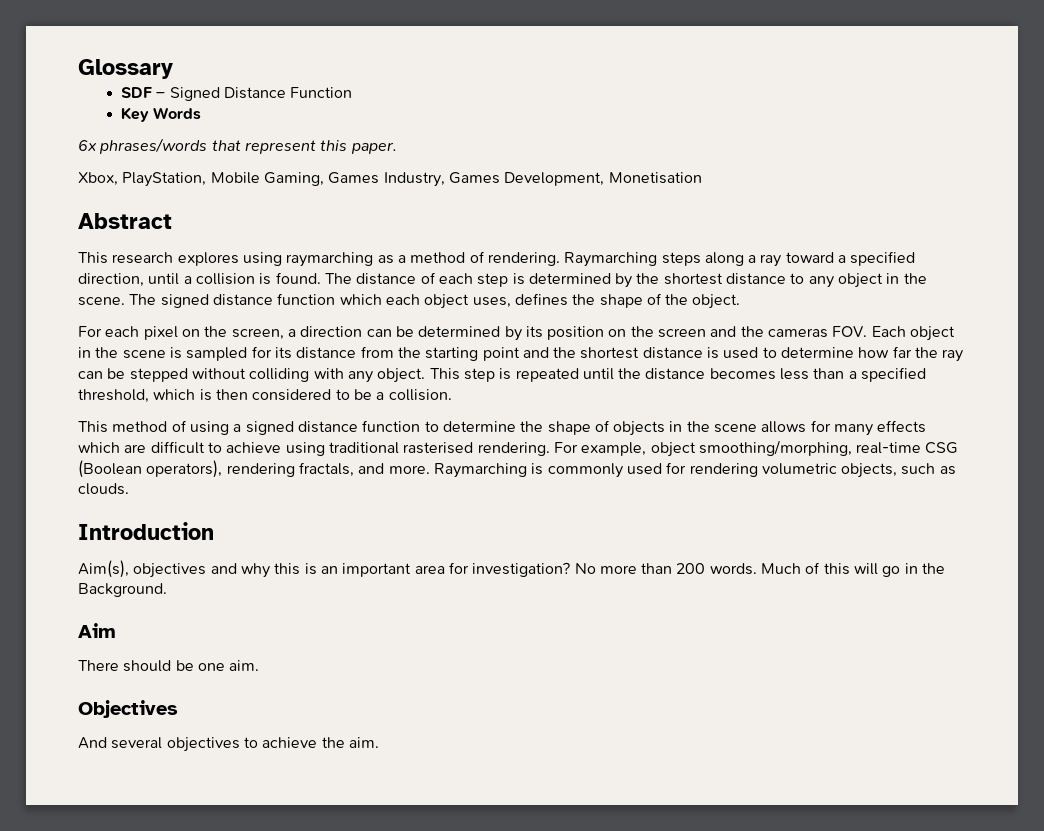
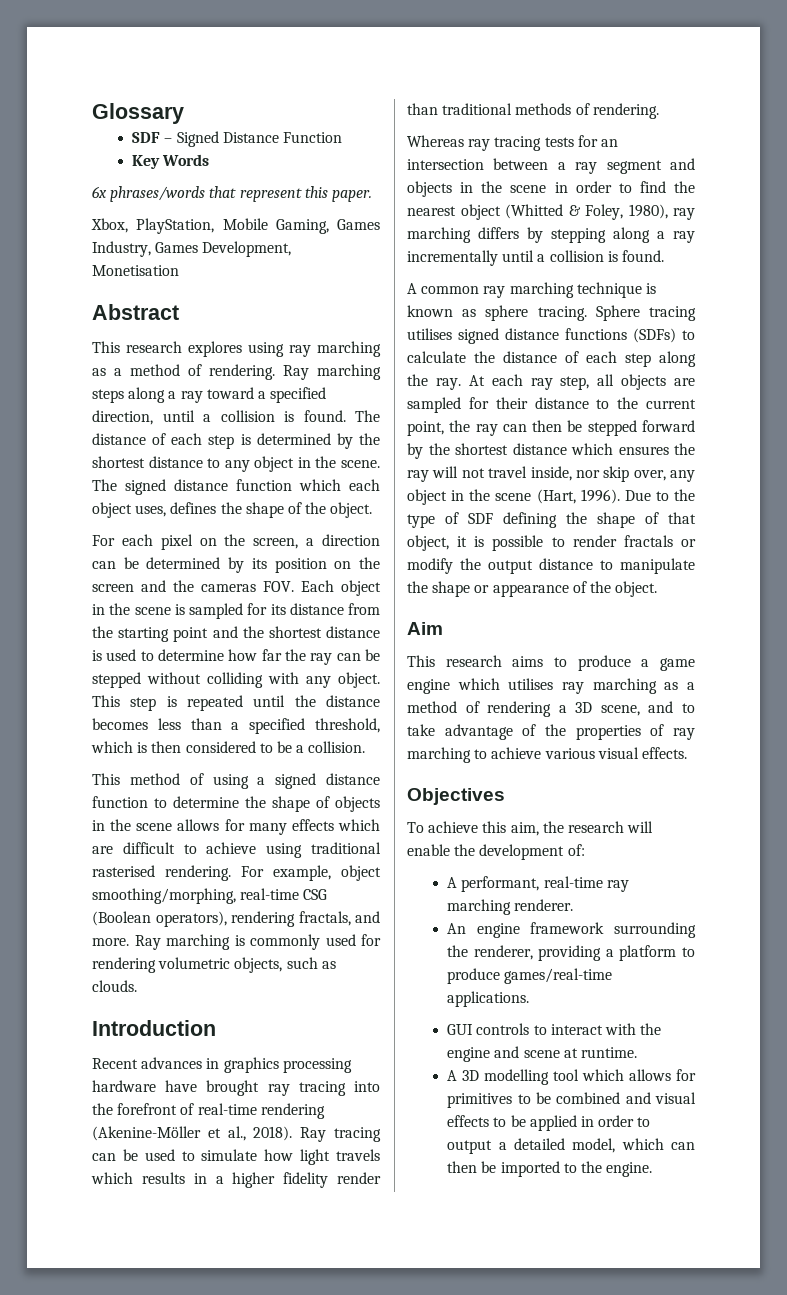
- This research explores using raymarching as a method of rendering.
+ This research explores using ray marching as a method of rendering.
- Raymarching steps along a ray toward a specified direction, until a collision is found.
+ Ray marching steps along a ray toward a specified direction, until a collision is found.
- Raymarching is commonly used for rendering volumetric objects, such as clouds.
+ Ray marching is commonly used for rendering volumetric objects, such as clouds.
- Aim(s), objectives and why this is an important area for investigation? No more than 200 words. Much of this will go in the Background.
+ Recent advances in graphics processing hardware have brought ray tracing into the forefront of real-time rendering (Akenine-Möller et al., 2018). Ray tracing can be used to simulate how light travels which results in a higher fidelity render than traditional methods of rendering.
+ Whereas ray tracing tests for an intersection between a ray segment and objects in the scene in order to find the nearest object (Whitted & Foley, 1980), ray marching differs by stepping along a ray incrementally until a collision is found.
+ A common ray marching technique is known as sphere tracing. Sphere tracing utilises signed distance functions (SDFs) to calculate the distance of each step along the ray. At each ray step, all objects are sampled for their distance to the current point, the ray can then be stepped forward by the shortest distance which ensures the ray will not travel inside, nor skip over, any object in the scene (Hart, 1996). Due to the type of SDF defining the shape of that object, it is possible to render fractals or modify the output distance to manipulate the shape or appearance of the object.
  Aim
- There should be one aim.
+ This research aims to produce a game engine which utilises ray marching as a method of rendering a 3D scene, and to take advantage of the properties of ray marching to achieve various visual effects.
  Objectives
- And several objectives to achieve the aim.
+ To achieve this aim, the research will enable the development of:
+ A performant, real-time ray marching renderer.
+ An engine framework surrounding the renderer, providing a platform to produce games/real-time applications.
+ GUI controls to interact with the engine and scene at runtime.
+ A 3D modelling tool which allows for primitives to be combined and visual effects to be applied in order to output a detailed model, which can then be imported to the engine.

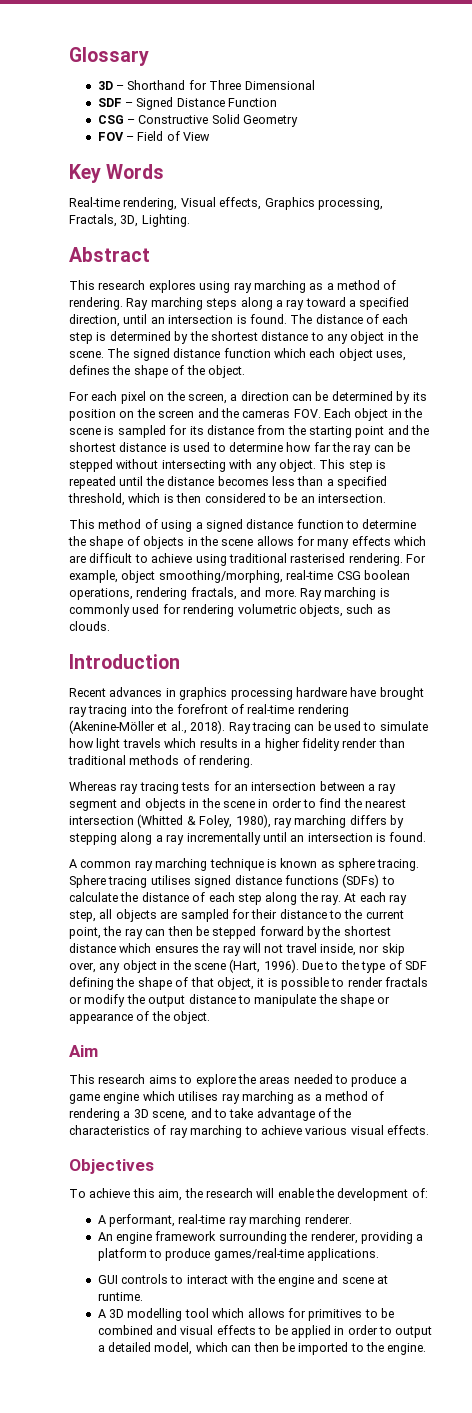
+ 3D – Shorthand for Three Dimensional
+ CSG – Constructive Solid Geometry
+ FOV – Field of View
  Key Words
- 6x phrases/words that represent this paper.
- Xbox, PlayStation, Mobile Gaming, Games Industry, Games Development, Monetisation
+ Real-time rendering, Visual effects, Graphics processing, Fractals, 3D, Lighting.
- Ray marching steps along a ray toward a specified direction, until a collision is found.
+ Ray marching steps along a ray toward a specified direction, until an intersection is found.
- For each pixel on the screen, a direction can be determined by its position on the screen and the cameras FOV. Each object in the scene is sampled for its distance from the starting point and the shortest distance is used to determine how far the ray can be stepped without colliding with any object.
+ For each pixel on the screen, a direction can be determined by its position on the screen and the cameras FOV. Each object in the scene is sampled for its distance from the starting point and the shortest distance is used to determine how far the ray can be stepped without intersecting with any object.
- This step is repeated until the distance becomes less than a specified threshold, which is then considered to be a collision.
+ This step is repeated until the distance becomes less than a specified threshold, which is then considered to be an intersection.
- For example, object smoothing/morphing, real-time CSG (Boolean operators), rendering fractals, and more.
+ For example, object smoothing/morphing, real-time CSG boolean operations, rendering fractals, and more.
- Whereas ray tracing tests for an intersection between a ray segment and objects in the scene in order to find the nearest object (Whitted & Foley, 1980), ray marching differs by stepping along a ray incrementally until a collision is found.
+ Whereas ray tracing tests for an intersection between a ray segment and objects in the scene in order to find the nearest intersection (Whitted & Foley, 1980), ray marching differs by stepping along a ray incrementally until an intersection is found.
- This research aims to produce a game engine which utilises ray marching as a method of rendering a 3D scene, and to take advantage of the properties of ray marching to achieve various visual effects.
+ This research aims to explore the areas needed to produce a game engine which utilises ray marching as a method of rendering a 3D scene, and to take advantage of the characteristics of ray marching to achieve various visual effects.

